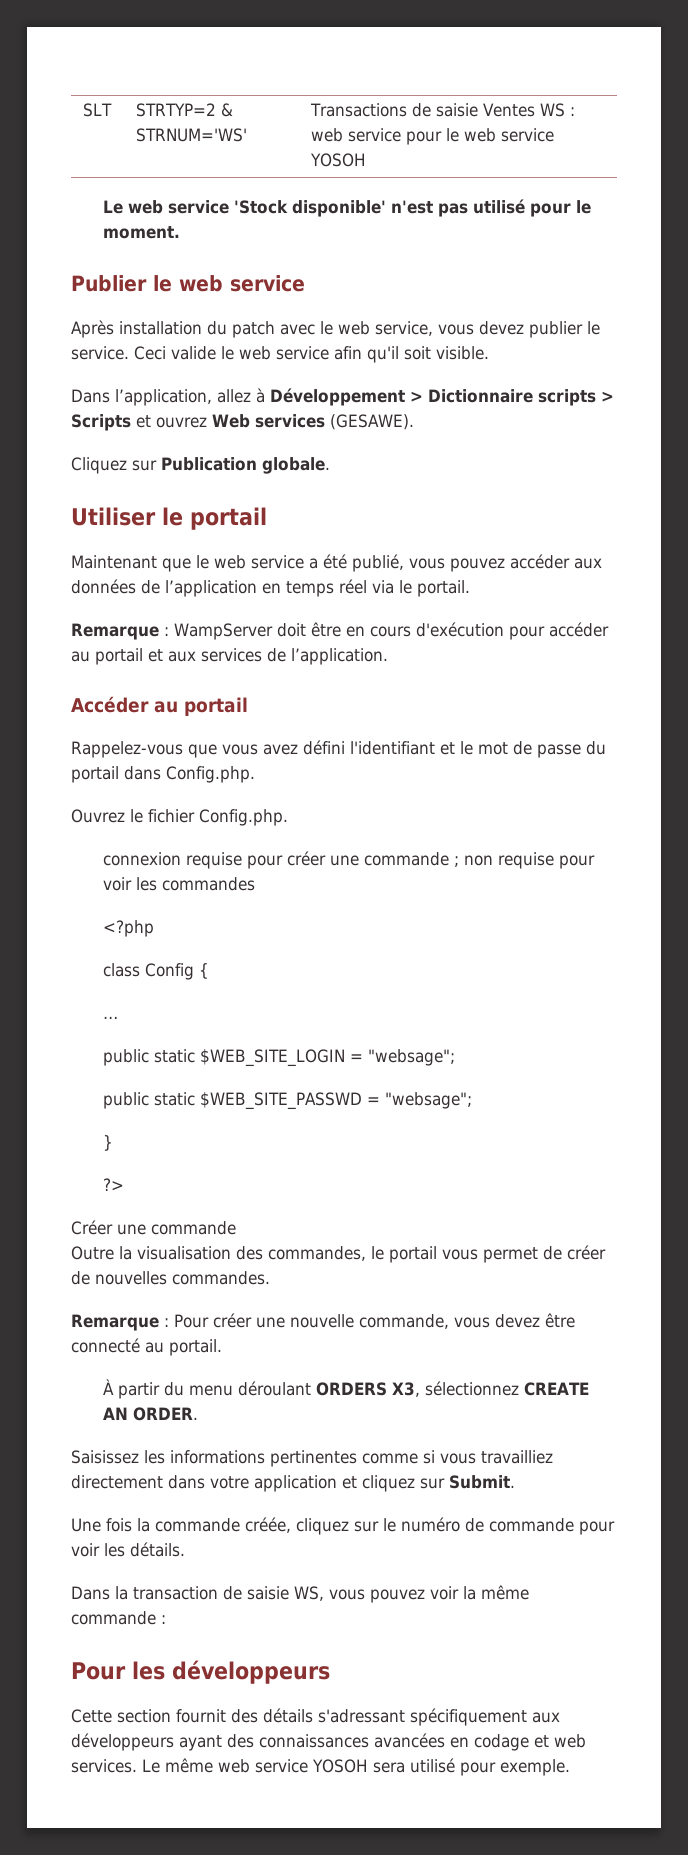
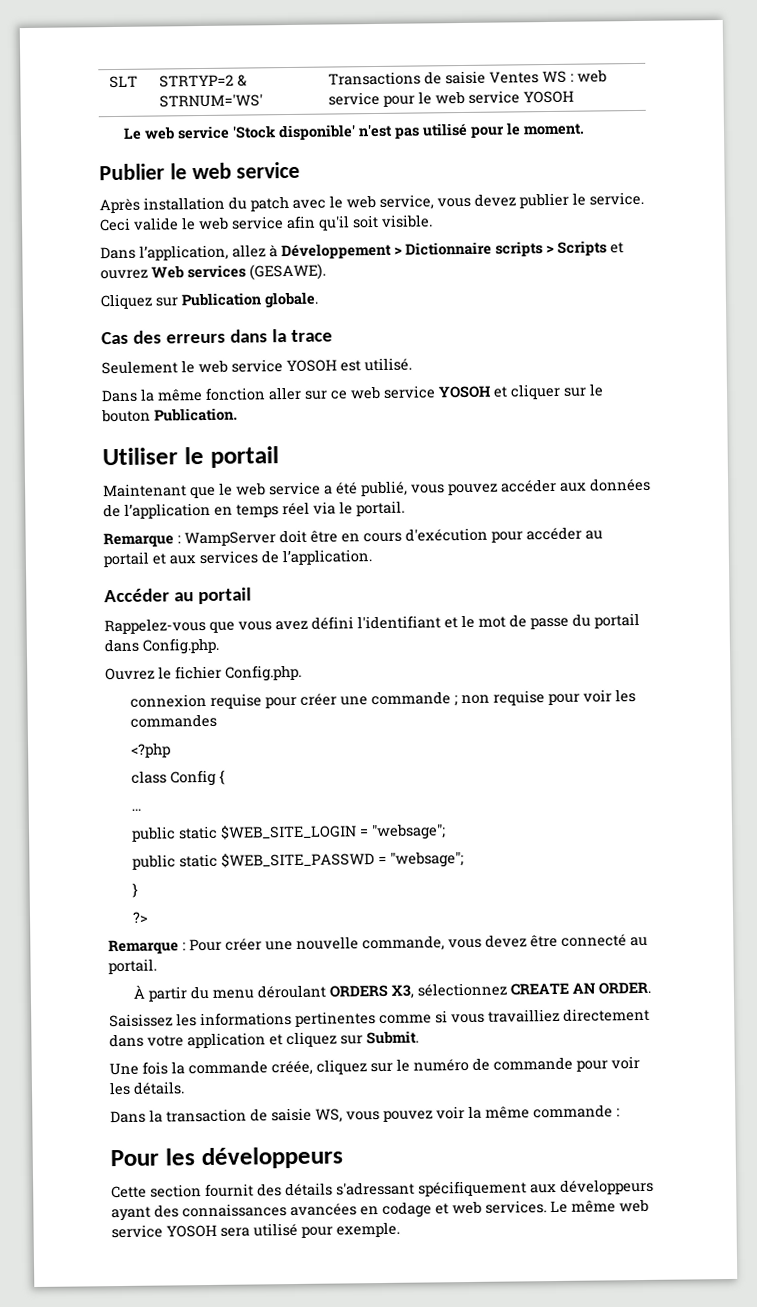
+ Cas des erreurs dans la trace
+ Seulement le web service YOSOH est utilisé.
+ Dans la même fonction aller sur ce web service YOSOH et cliquer sur le bouton Publication.
- Créer une commande
- Outre la visualisation des commandes, le portail vous permet de créer de nouvelles commandes.

